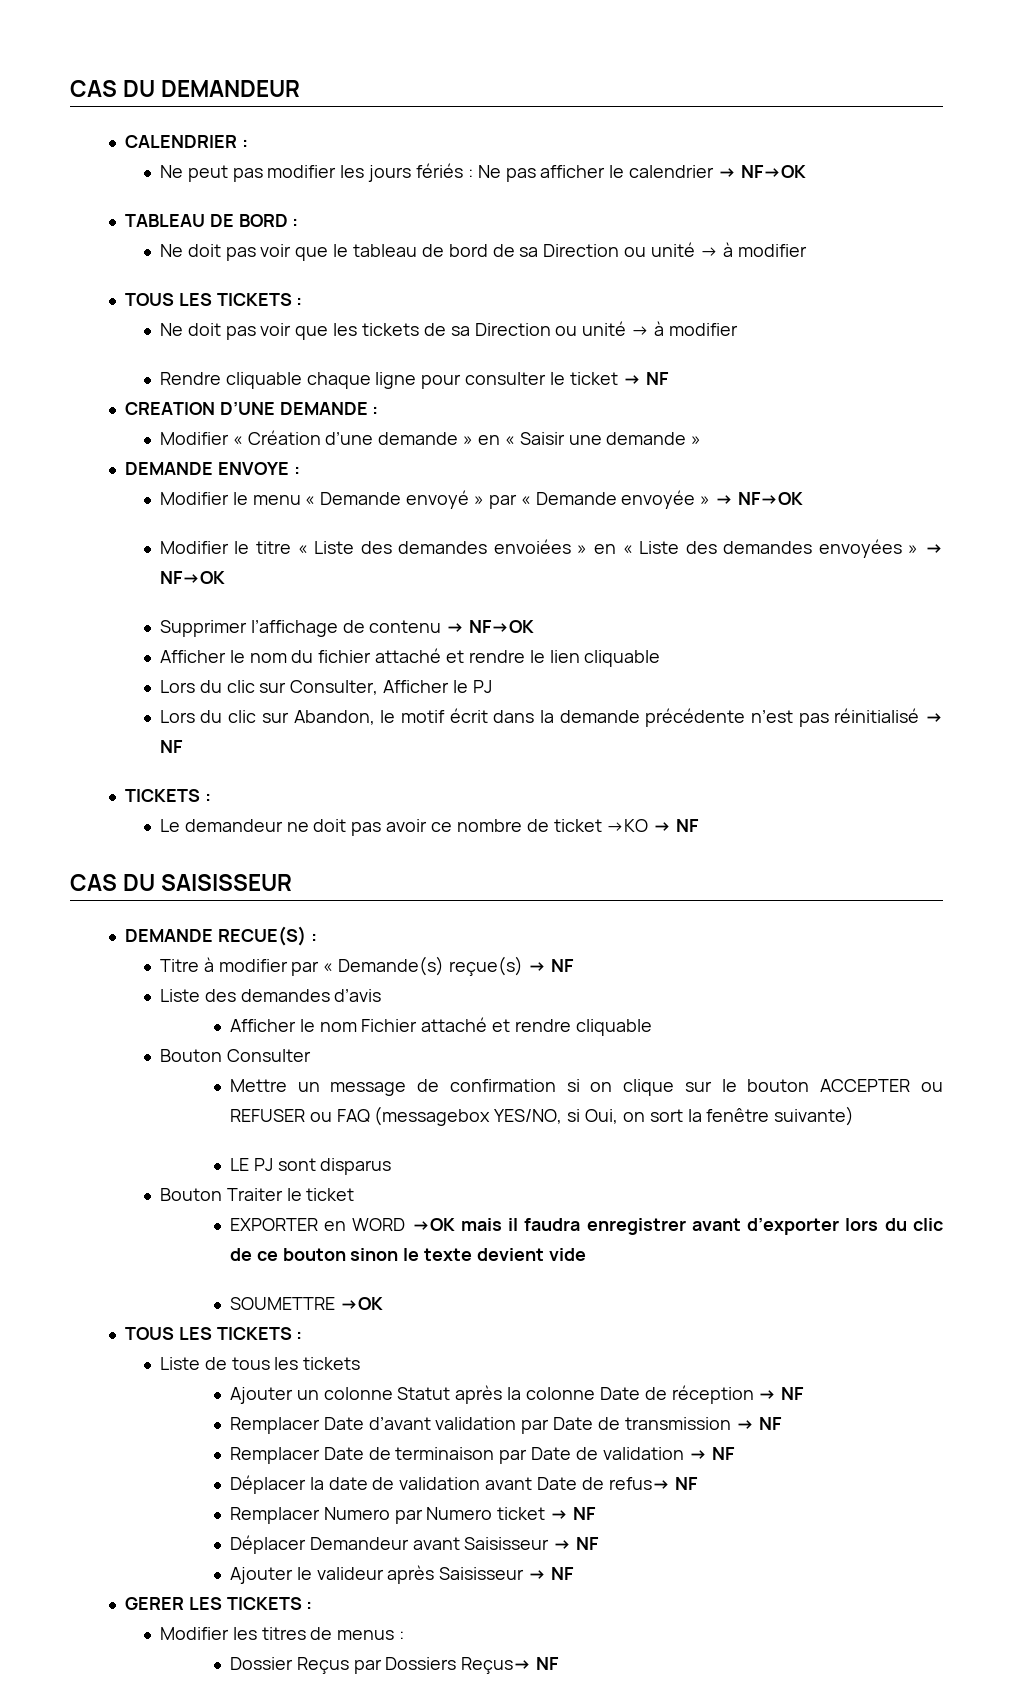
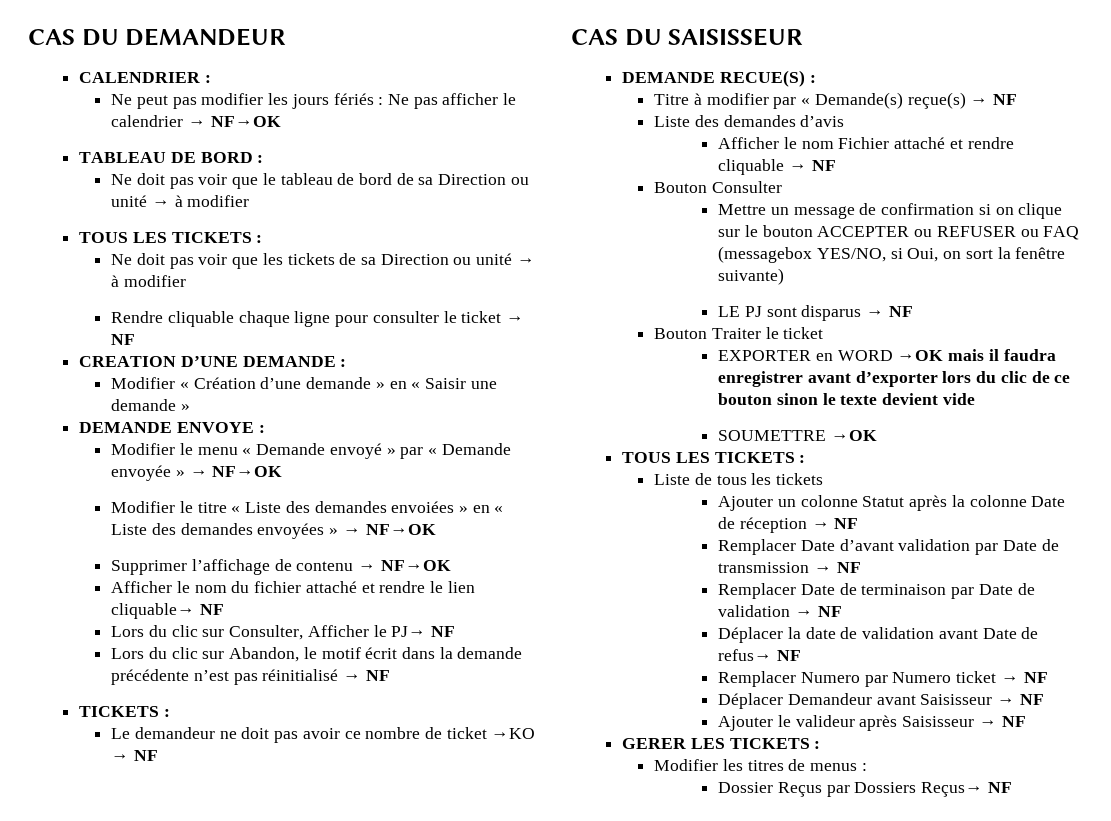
- Afficher le nom du fichier attaché et rendre le lien cliquable
+ Afficher le nom du fichier attaché et rendre le lien cliquable→ NF
- Lors du clic sur Consulter, Afficher le PJ
+ Lors du clic sur Consulter, Afficher le PJ→ NF
- Afficher le nom Fichier attaché et rendre cliquable
+ Afficher le nom Fichier attaché et rendre cliquable → NF
- LE PJ sont disparus
+ LE PJ sont disparus → NF

